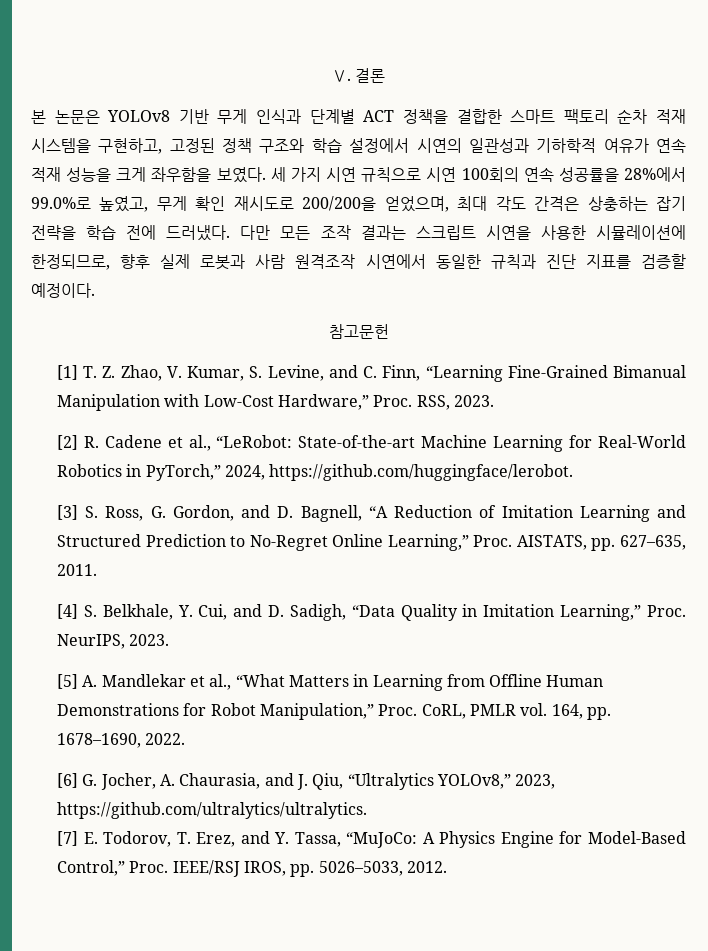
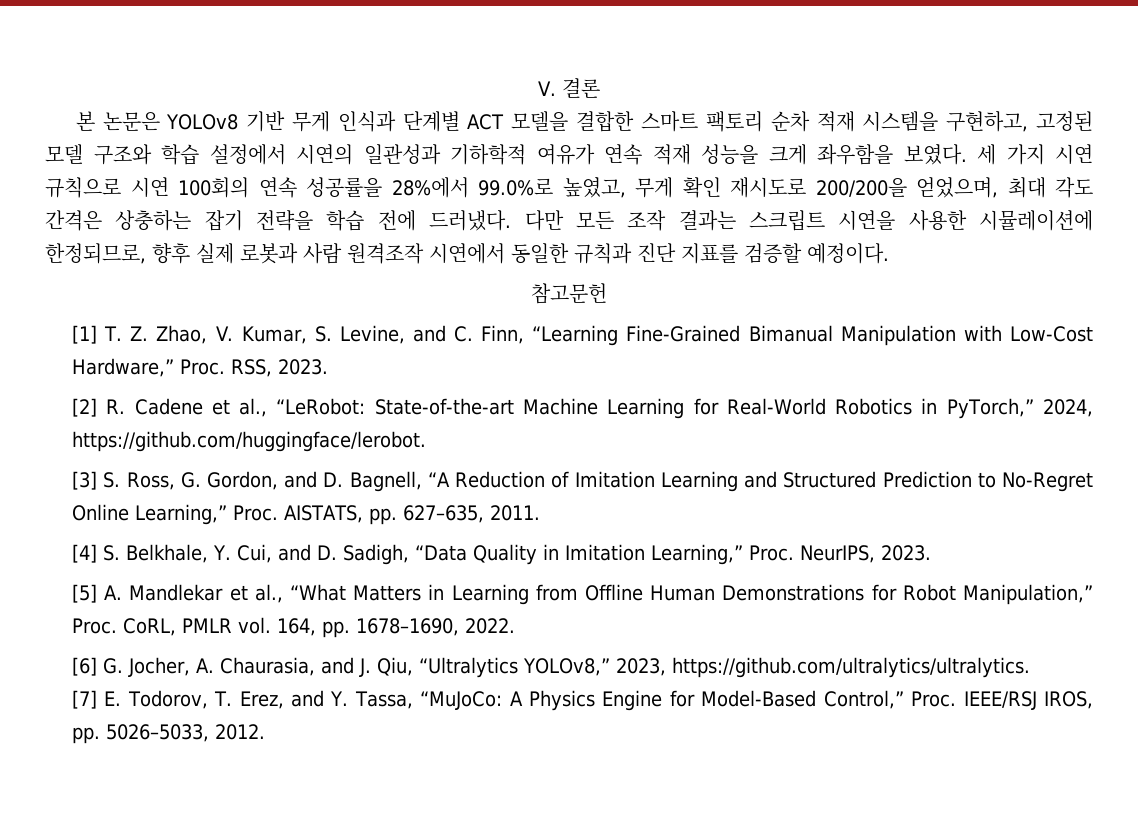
- 본 논문은 YOLOv8 기반 무게 인식과 단계별 ACT 정책을 결합한 스마트 팩토리 순차 적재 시스템을 구현하고, 고정된 정책 구조와 학습 설정에서 시연의 일관성과 기하학적 여유가 연속 적재 성능을 크게 좌우함을 보였다.
+ 본 논문은 YOLOv8 기반 무게 인식과 단계별 ACT 모델을 결합한 스마트 팩토리 순차 적재 시스템을 구현하고, 고정된 모델 구조와 학습 설정에서 시연의 일관성과 기하학적 여유가 연속 적재 성능을 크게 좌우함을 보였다.

